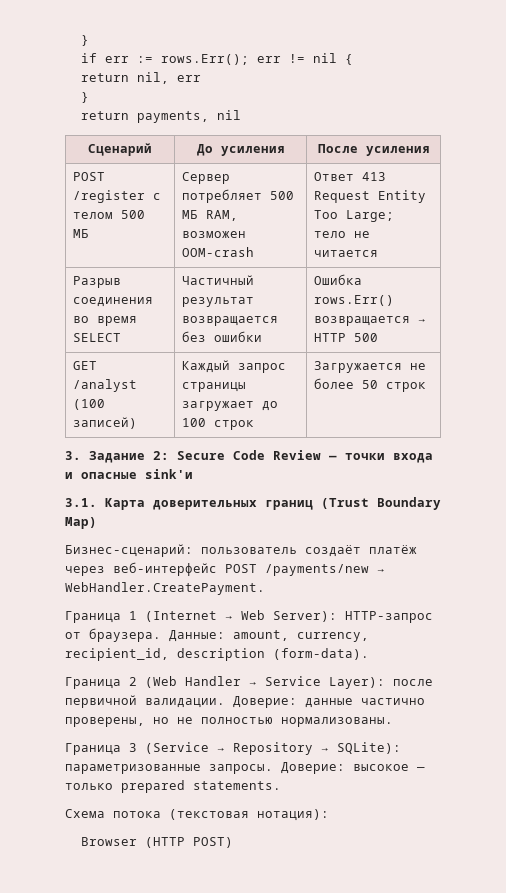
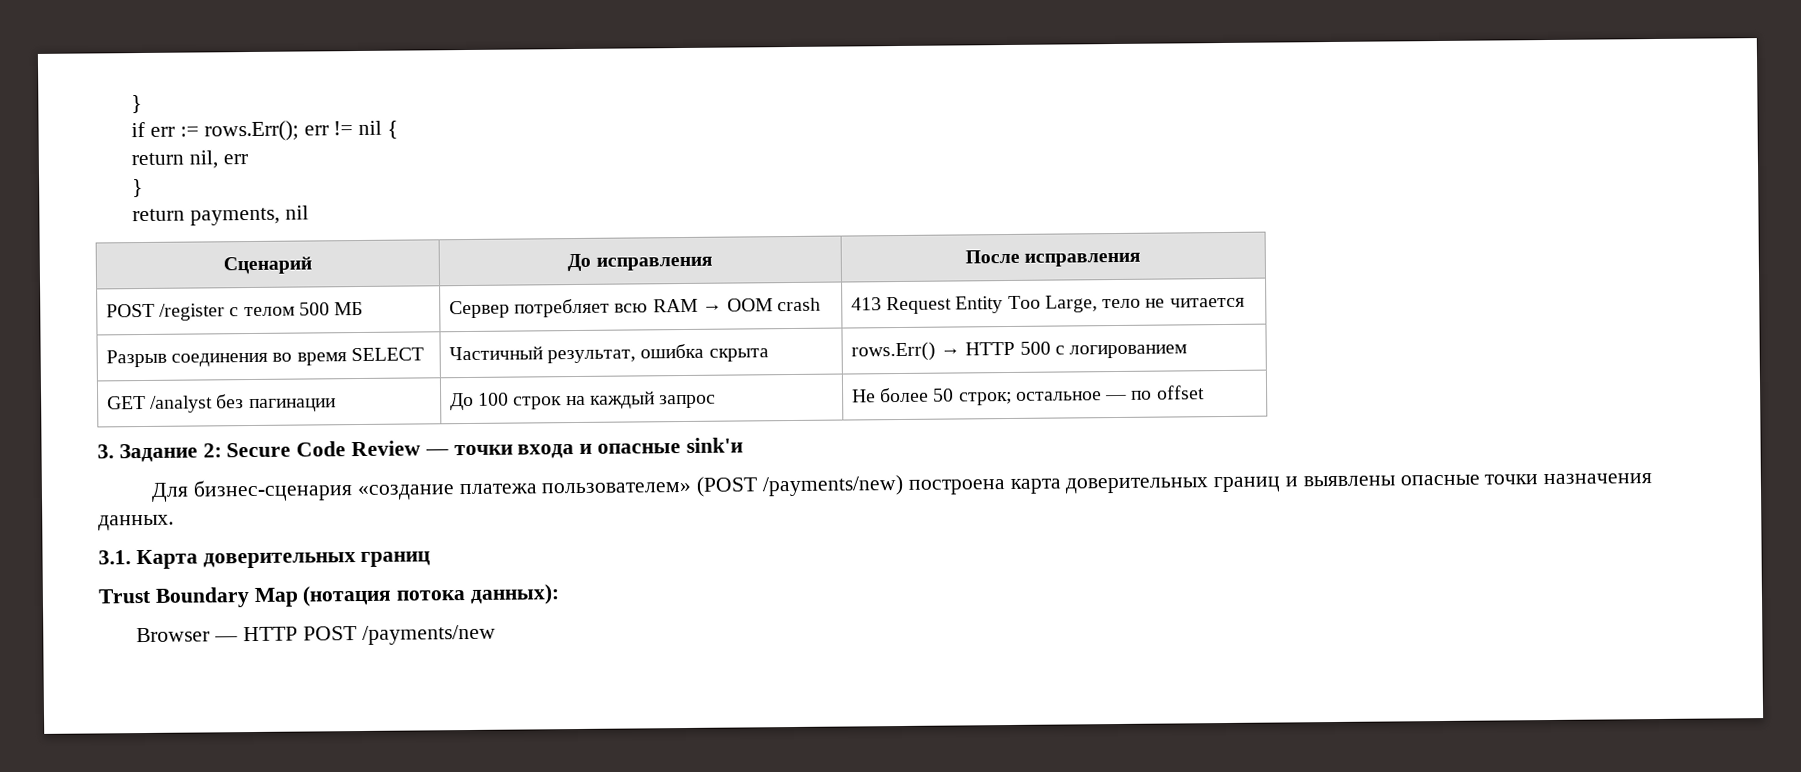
- Сценарий | До усиления | После усиления
+ Сценарий | До исправления | После исправления
- POST /register с телом 500 МБ | Сервер потребляет 500 МБ RAM, возможен OOM-crash | Ответ 413 Request Entity Too Large; тело не читается
+ POST /register с телом 500 МБ | Сервер потребляет всю RAM → OOM crash | 413 Request Entity Too Large, тело не читается
- Разрыв соединения во время SELECT | Частичный результат возвращается без ошибки | Ошибка rows.Err() возвращается → HTTP 500
+ Разрыв соединения во время SELECT | Частичный результат, ошибка скрыта | rows.Err() → HTTP 500 с логированием
- GET /analyst (100 записей) | Каждый запрос страницы загружает до 100 строк | Загружается не более 50 строк
+ GET /analyst без пагинации | До 100 строк на каждый запрос | Не более 50 строк; остальное — по offset
- 3.1. Карта доверительных границ (Trust Boundary Map)
- Бизнес-сценарий: пользователь создаёт платёж через веб-интерфейс POST /payments/new → WebHandler.CreatePayment.
- Граница 1 (Internet → Web Server): HTTP-запрос от браузера. Данные: amount, currency, recipient_id, description (form-data).
- Граница 2 (Web Handler → Service Layer): после первичной валидации. Доверие: данные частично проверены, но не полностью нормализованы.
- Граница 3 (Service → Repository → SQLite): параметризованные запросы. Доверие: высокое — только prepared statements.
- Схема потока (текстовая нотация):
- Browser (HTTP POST)
+ Для бизнес-сценария «создание платежа пользователем» (POST /payments/new) построена карта доверительных границ и выявлены опасные точки назначения данных.
+ 3.1. Карта доверительных границ
+ Trust Boundary Map (нотация потока данных):
+ Browser — HTTP POST /payments/new

